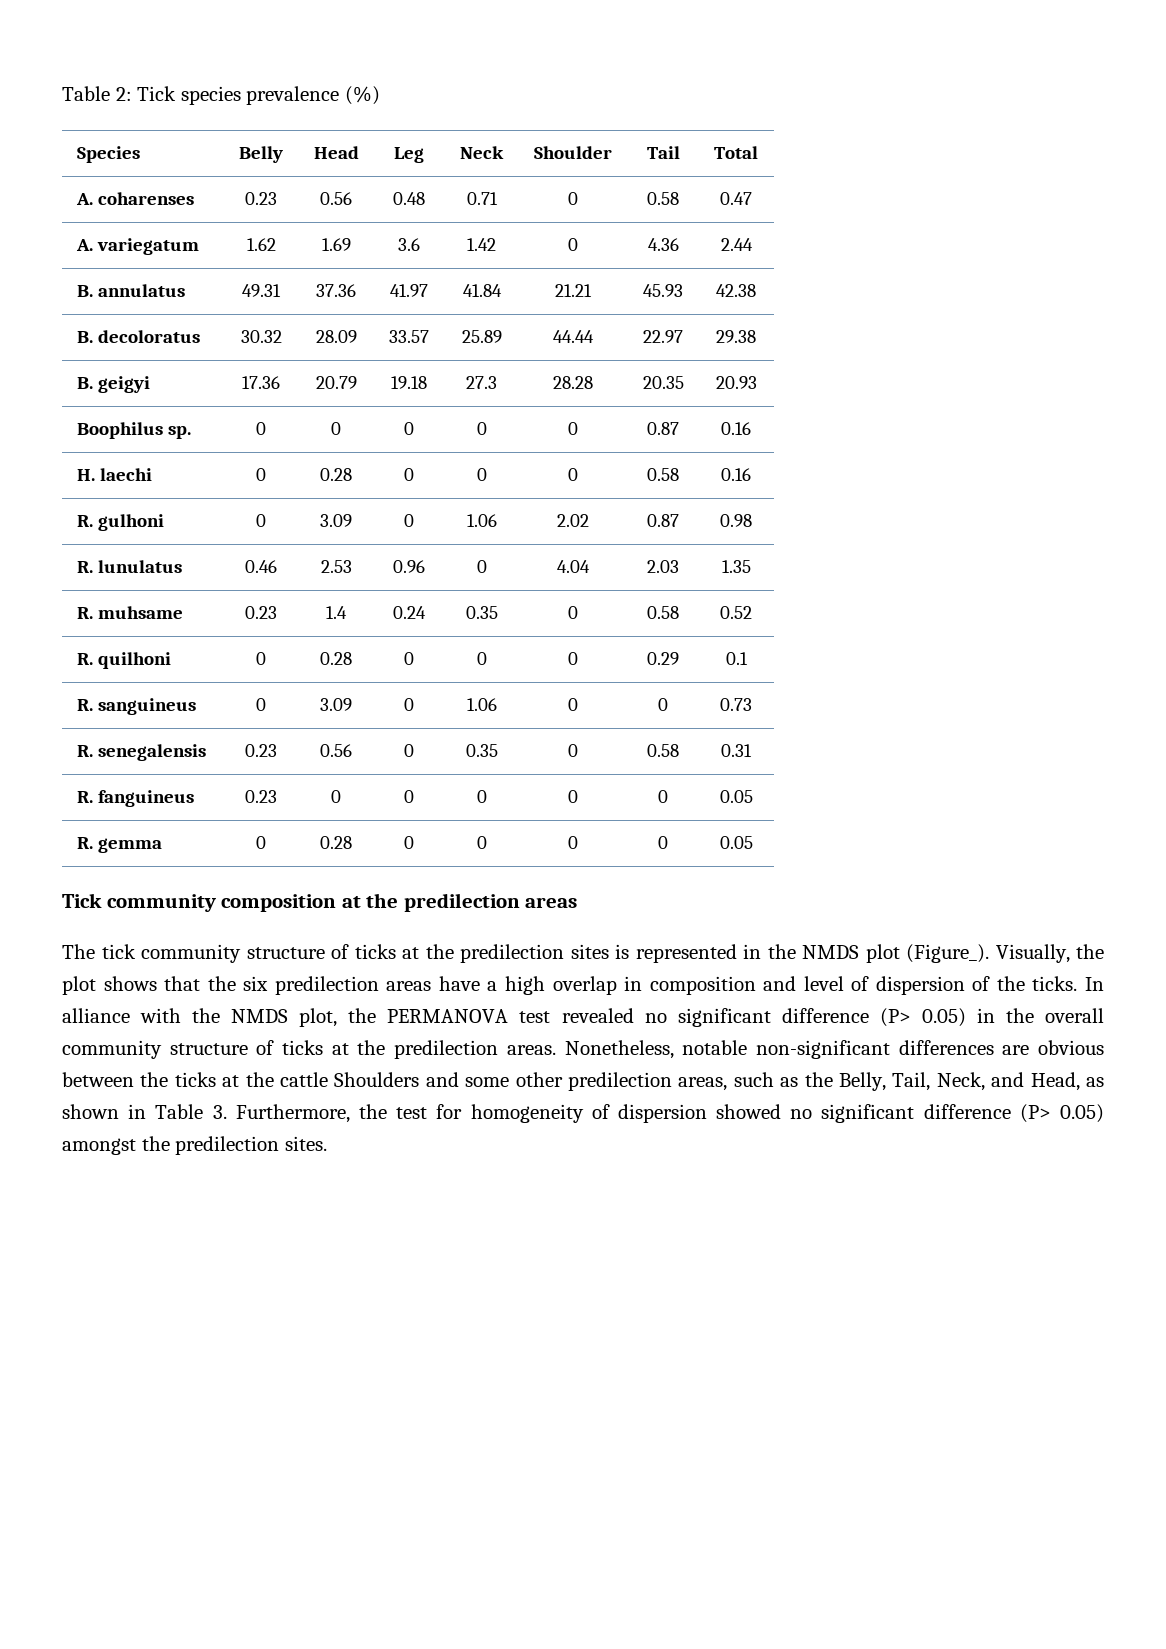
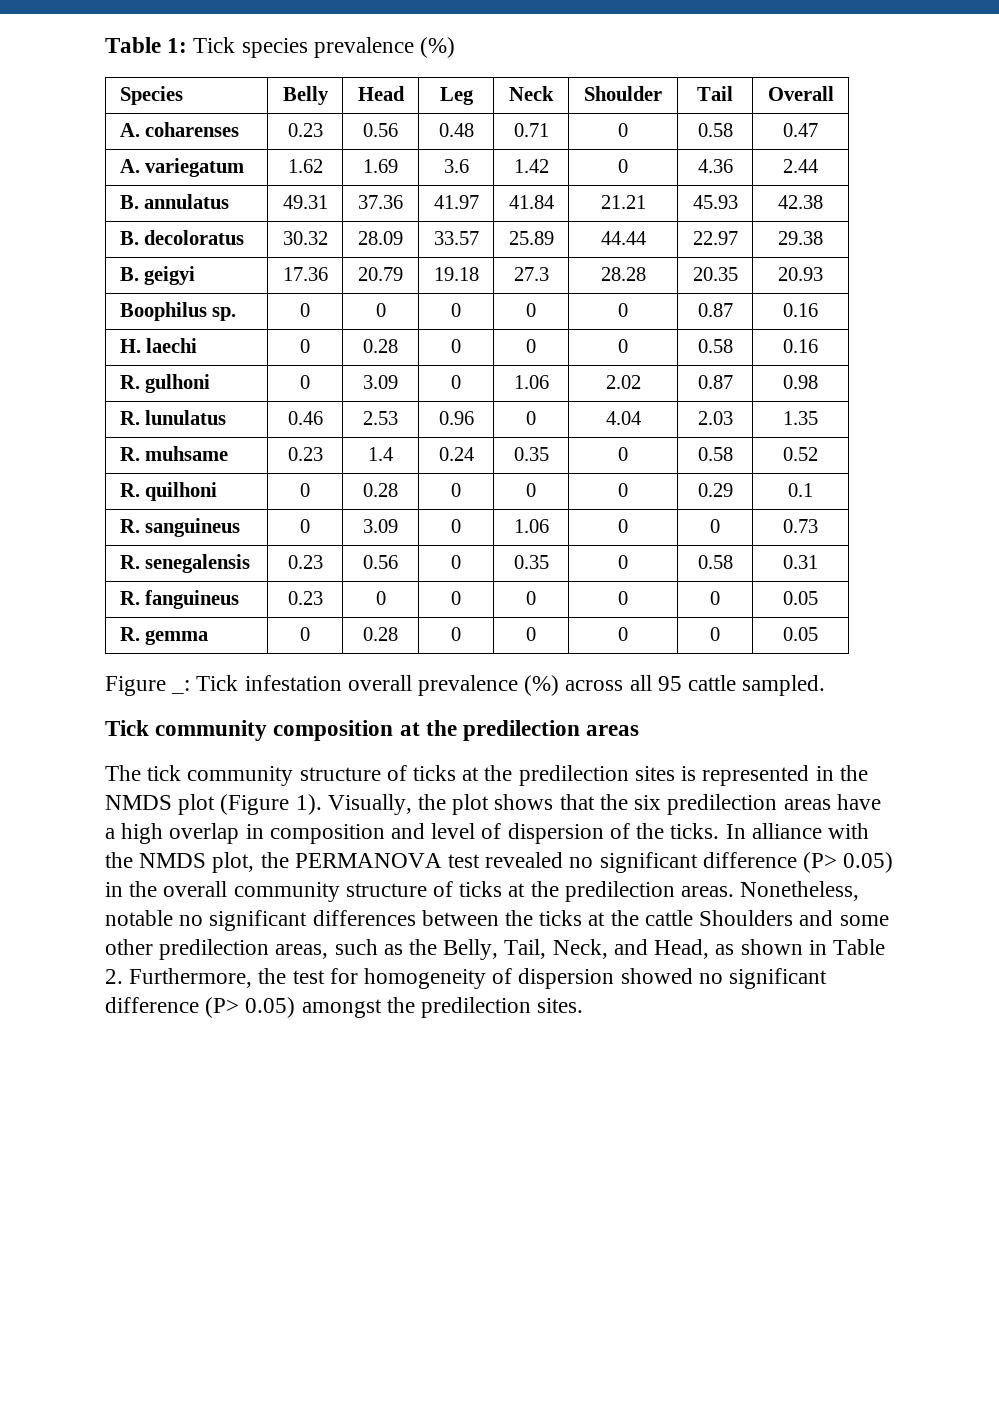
- Table 2: Tick species prevalence (%)
+ Table 1: Tick species prevalence (%)
- Species | Belly | Head | Leg | Neck | Shoulder | Tail | Total
+ Species | Belly | Head | Leg | Neck | Shoulder | Tail | Overall
+ Figure _: Tick infestation overall prevalence (%) across all 95 cattle sampled.
- The tick community structure of ticks at the predilection sites is represented in the NMDS plot (Figure_).
+ The tick community structure of ticks at the predilection sites is represented in the NMDS plot (Figure 1).
- Nonetheless, notable non-significant differences are obvious between the ticks at the cattle Shoulders and some other predilection areas, such as the Belly, Tail, Neck, and Head, as shown in Table 3. Furthermore, the test for homogeneity of dispersion showed no significant difference (P> 0.05) amongst the predilection sites.
+ Nonetheless, notable no significant differences between the ticks at the cattle Shoulders and some other predilection areas, such as the Belly, Tail, Neck, and Head, as shown in Table 2. Furthermore, the test for homogeneity of dispersion showed no significant difference (P> 0.05) amongst the predilection sites.

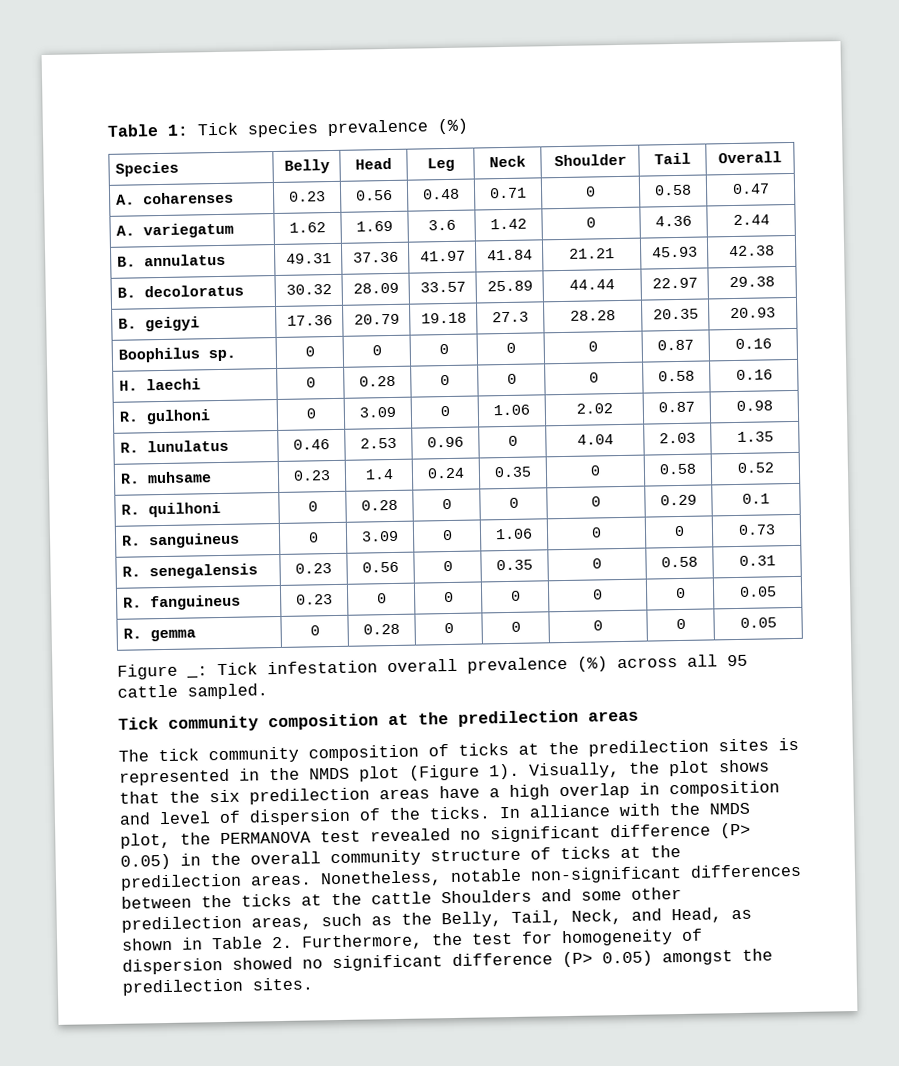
- The tick community structure of ticks at the predilection sites is represented in the NMDS plot (Figure 1).
+ The tick community composition of ticks at the predilection sites is represented in the NMDS plot (Figure 1).
- Nonetheless, notable no significant differences between the ticks at the cattle Shoulders and some other predilection areas, such as the Belly, Tail, Neck, and Head, as shown in Table 2. Furthermore, the test for homogeneity of dispersion showed no significant difference (P> 0.05) amongst the predilection sites.
+ Nonetheless, notable non-significant differences between the ticks at the cattle Shoulders and some other predilection areas, such as the Belly, Tail, Neck, and Head, as shown in Table 2. Furthermore, the test for homogeneity of dispersion showed no significant difference (P> 0.05) amongst the predilection sites.

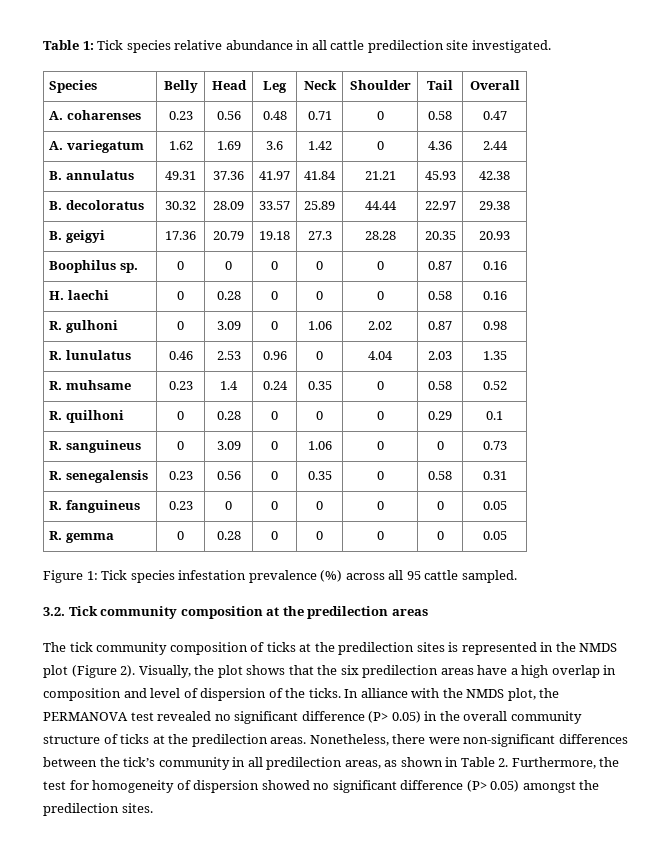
- Table 1: Tick species prevalence (%)
+ Table 1: Tick species relative abundance in all cattle predilection site investigated.
- Figure _: Tick infestation overall prevalence (%) across all 95 cattle sampled.
+ Figure 1: Tick species infestation prevalence (%) across all 95 cattle sampled.
- Tick community composition at the predilection areas
+ 3.2. Tick community composition at the predilection areas
- The tick community composition of ticks at the predilection sites is represented in the NMDS plot (Figure 1).
+ The tick community composition of ticks at the predilection sites is represented in the NMDS plot (Figure 2).
- Nonetheless, notable non-significant differences between the ticks at the cattle Shoulders and some other predilection areas, such as the Belly, Tail, Neck, and Head, as shown in Table 2. Furthermore, the test for homogeneity of dispersion showed no significant difference (P> 0.05) amongst the predilection sites.
+ Nonetheless, there were non-significant differences between the tick’s community in all predilection areas, as shown in Table 2. Furthermore, the test for homogeneity of dispersion showed no significant difference (P> 0.05) amongst the predilection sites.

